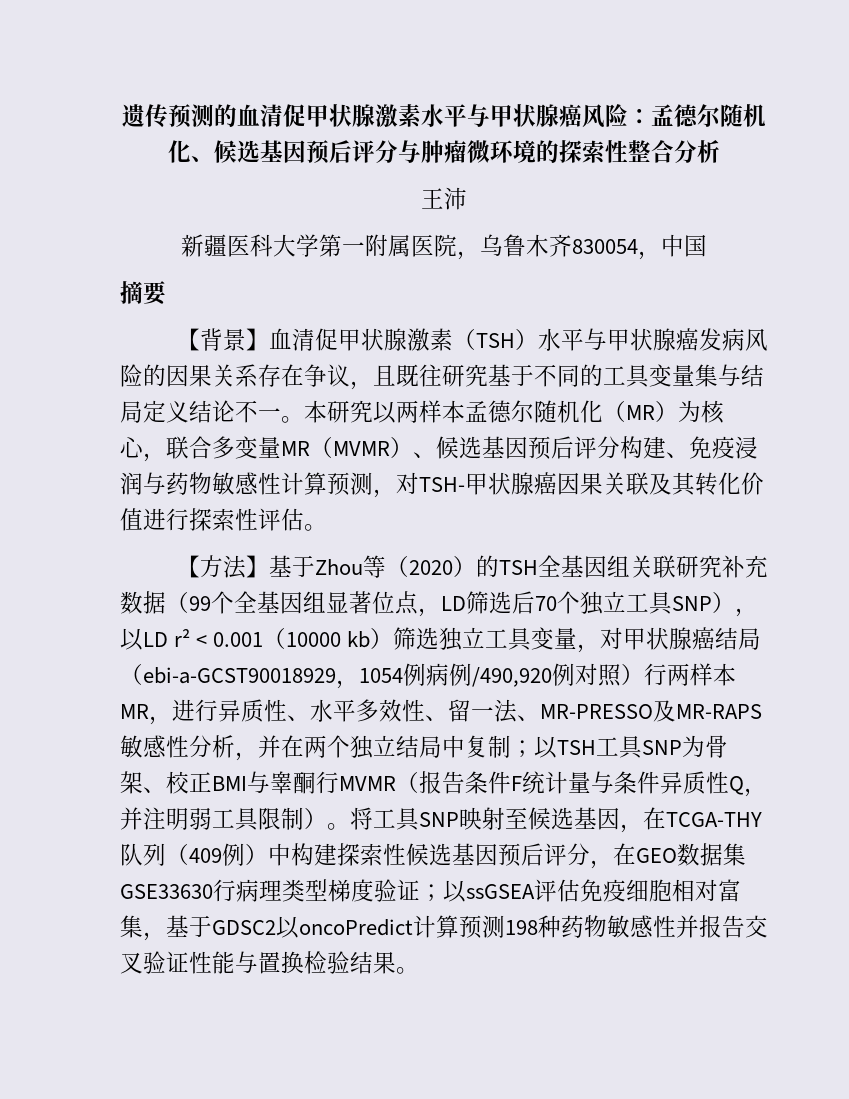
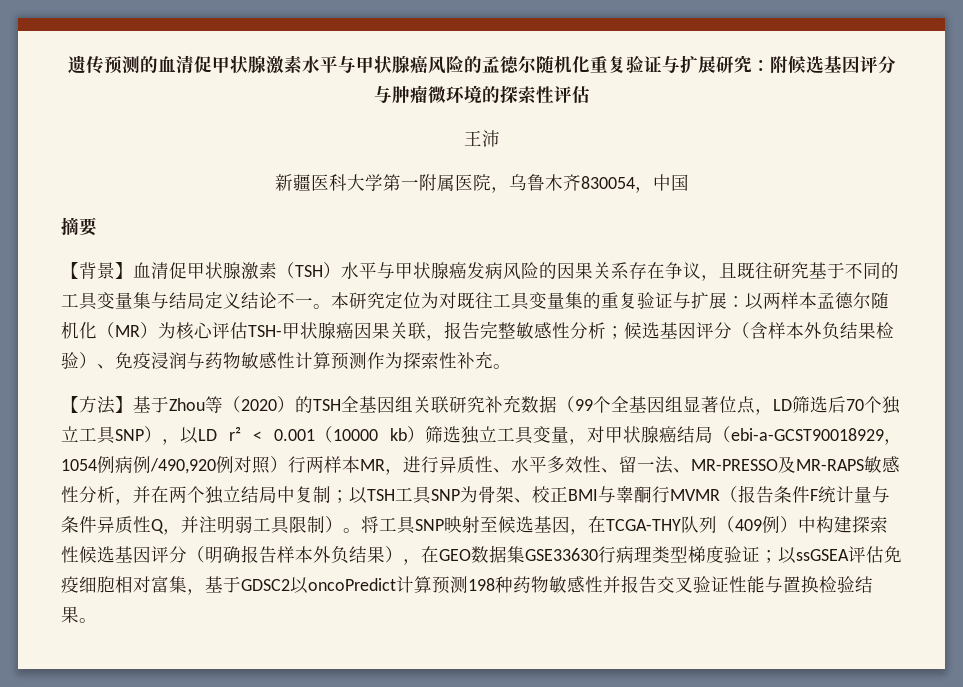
- 遗传预测的血清促甲状腺激素水平与甲状腺癌风险：孟德尔随机化、候选基因预后评分与肿瘤微环境的探索性整合分析
+ 遗传预测的血清促甲状腺激素水平与甲状腺癌风险的孟德尔随机化重复验证与扩展研究：附候选基因评分与肿瘤微环境的探索性评估
- 本研究以两样本孟德尔随机化（MR）为核心，联合多变量MR（MVMR）、候选基因预后评分构建、免疫浸润与药物敏感性计算预测，对TSH-甲状腺癌因果关联及其转化价值进行探索性评估。
+ 本研究定位为对既往工具变量集的重复验证与扩展：以两样本孟德尔随机化（MR）为核心评估TSH-甲状腺癌因果关联，报告完整敏感性分析；候选基因评分（含样本外负结果检验）、免疫浸润与药物敏感性计算预测作为探索性补充。
- 将工具SNP映射至候选基因，在TCGA-THY队列（409例）中构建探索性候选基因预后评分，在GEO数据集GSE33630行病理类型梯度验证；以ssGSEA评估免疫细胞相对富集，基于GDSC2以oncoPredict计算预测198种药物敏感性并报告交叉验证性能与置换检验结果。
+ 将工具SNP映射至候选基因，在TCGA-THY队列（409例）中构建探索性候选基因评分（明确报告样本外负结果），在GEO数据集GSE33630行病理类型梯度验证；以ssGSEA评估免疫细胞相对富集，基于GDSC2以oncoPredict计算预测198种药物敏感性并报告交叉验证性能与置换检验结果。

